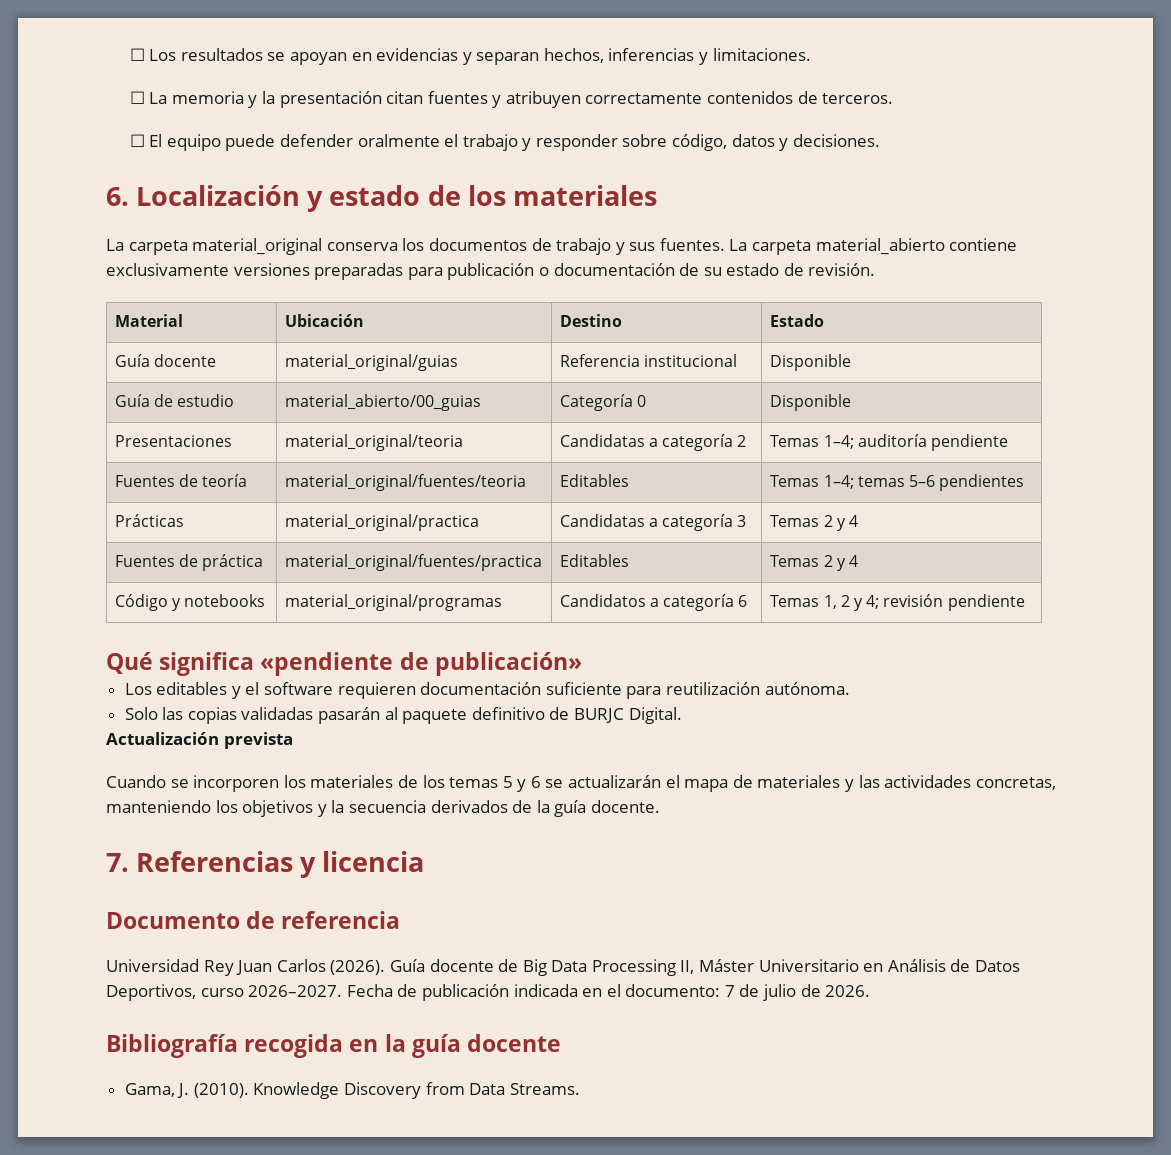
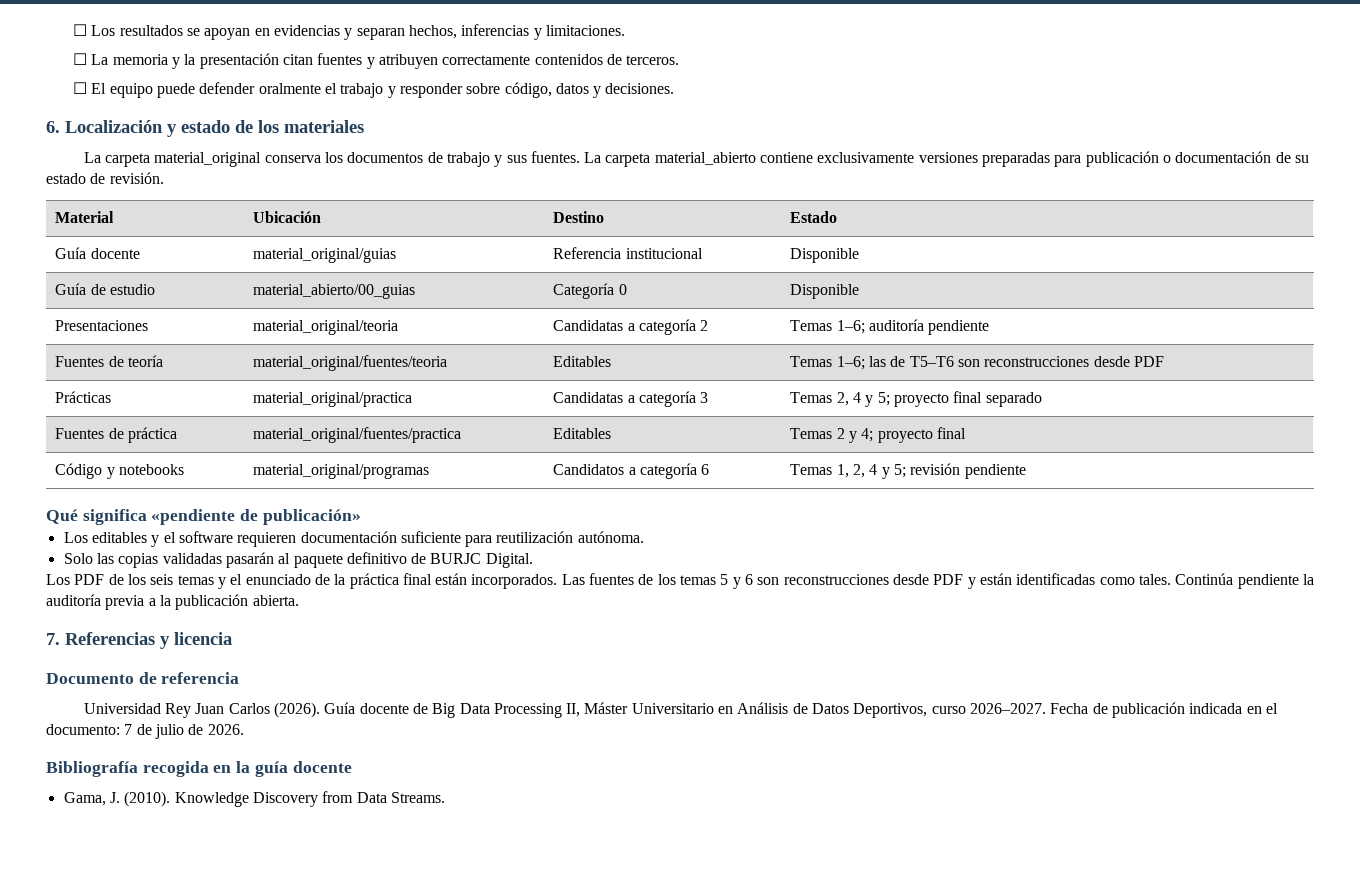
- Presentaciones | material_original/teoria | Candidatas a categoría 2 | Temas 1–4; auditoría pendiente
+ Presentaciones | material_original/teoria | Candidatas a categoría 2 | Temas 1–6; auditoría pendiente
- Fuentes de teoría | material_original/fuentes/teoria | Editables | Temas 1–4; temas 5–6 pendientes
+ Fuentes de teoría | material_original/fuentes/teoria | Editables | Temas 1–6; las de T5–T6 son reconstrucciones desde PDF
- Prácticas | material_original/practica | Candidatas a categoría 3 | Temas 2 y 4
+ Prácticas | material_original/practica | Candidatas a categoría 3 | Temas 2, 4 y 5; proyecto final separado
- Fuentes de práctica | material_original/fuentes/practica | Editables | Temas 2 y 4
+ Fuentes de práctica | material_original/fuentes/practica | Editables | Temas 2 y 4; proyecto final
- Código y notebooks | material_original/programas | Candidatos a categoría 6 | Temas 1, 2 y 4; revisión pendiente
+ Código y notebooks | material_original/programas | Candidatos a categoría 6 | Temas 1, 2, 4 y 5; revisión pendiente
- Actualización prevista
- Cuando se incorporen los materiales de los temas 5 y 6 se actualizarán el mapa de materiales y las actividades concretas, manteniendo los objetivos y la secuencia derivados de la guía docente.
+ Los PDF de los seis temas y el enunciado de la práctica final están incorporados. Las fuentes de los temas 5 y 6 son reconstrucciones desde PDF y están identificadas como tales. Continúa pendiente la auditoría previa a la publicación abierta.

